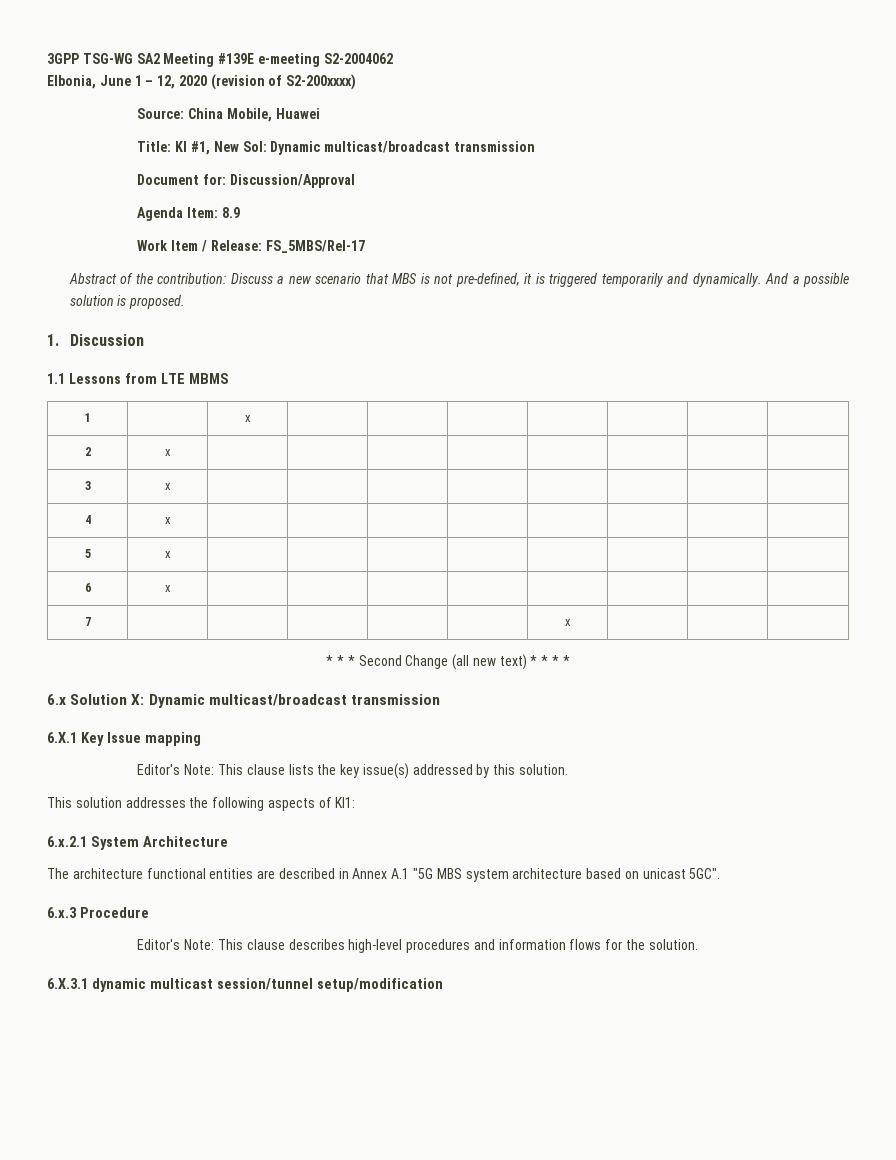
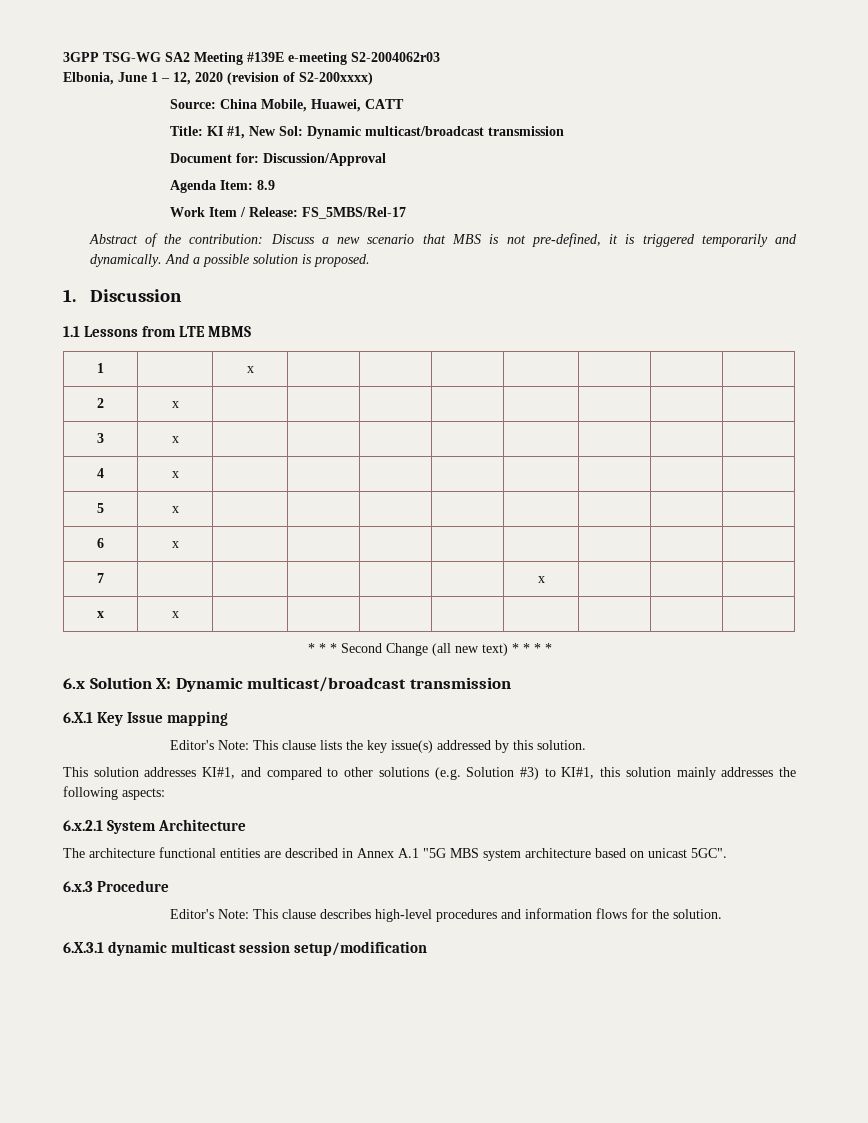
- 3GPP TSG-WG SA2 Meeting #139E e-meeting S2-2004062
+ 3GPP TSG-WG SA2 Meeting #139E e-meeting S2-2004062r03
- Source: China Mobile, Huawei
+ Source: China Mobile, Huawei, CATT
+ x | x | | | | | | | |
- This solution addresses the following aspects of KI1:
+ This solution addresses KI#1, and compared to other solutions (e.g. Solution #3) to KI#1, this solution mainly addresses the following aspects:
- 6.X.3.1 dynamic multicast session/tunnel setup/modification
+ 6.X.3.1 dynamic multicast session setup/modification

